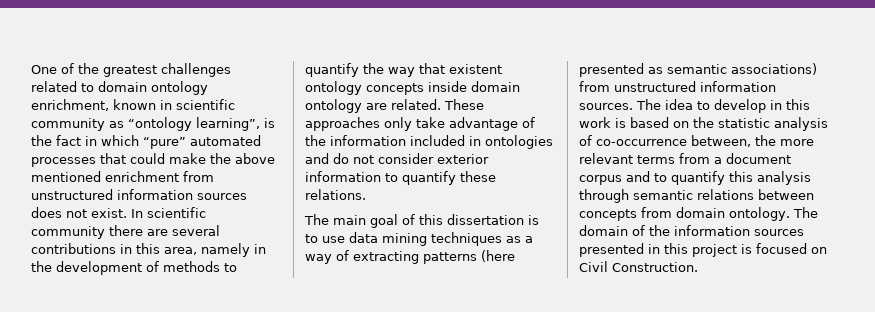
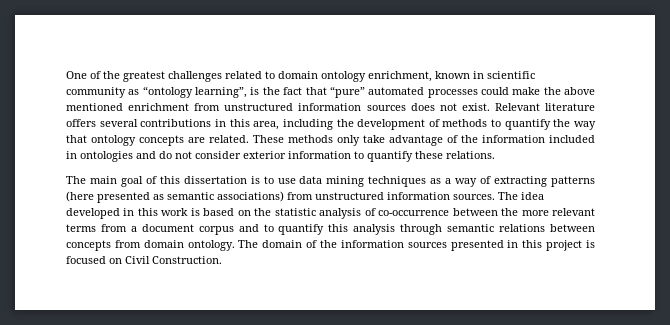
- One of the greatest challenges related to domain ontology enrichment, known in scientific community as “ontology learning”, is the fact in which “pure” automated processes that could make the above mentioned enrichment from unstructured information sources does not exist.
+ One of the greatest challenges related to domain ontology enrichment, known in scientific community as “ontology learning”, is the fact that “pure” automated processes could make the above mentioned enrichment from unstructured information sources does not exist.
- In scientific community there are several contributions in this area, namely in the development of methods to quantify the way that existent ontology concepts inside domain ontology are related.
+ Relevant literature offers several contributions in this area, including the development of methods to quantify the way that ontology concepts are related.
- These approaches only take advantage of the information included in ontologies and do not consider exterior information to quantify these relations.
+ These methods only take advantage of the information included in ontologies and do not consider exterior information to quantify these relations.
- The idea to develop in this work is based on the statistic analysis of co-occurrence between, the more relevant terms from a document corpus and to quantify this analysis through semantic relations between concepts from domain ontology.
+ The idea developed in this work is based on the statistic analysis of co-occurrence between the more relevant terms from a document corpus and to quantify this analysis through semantic relations between concepts from domain ontology.

